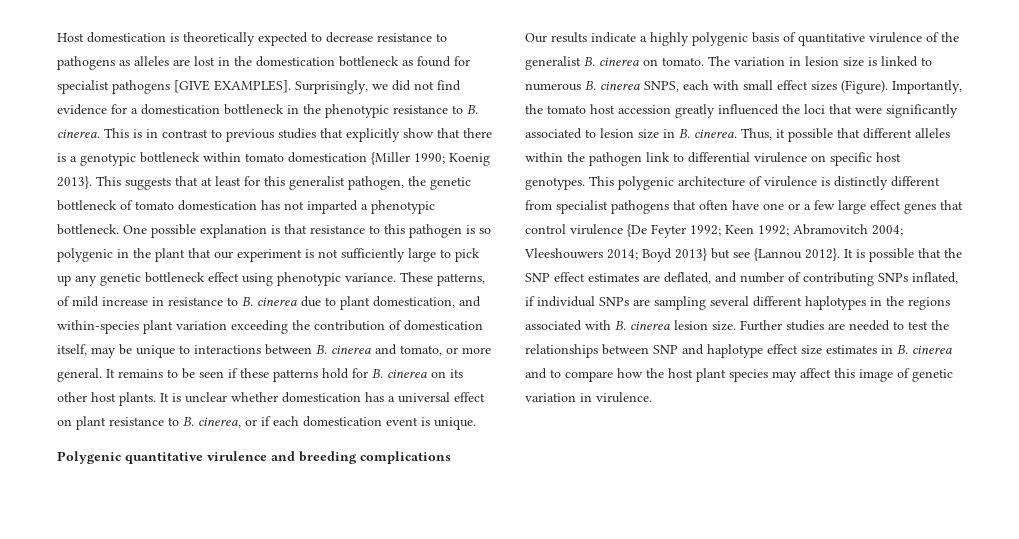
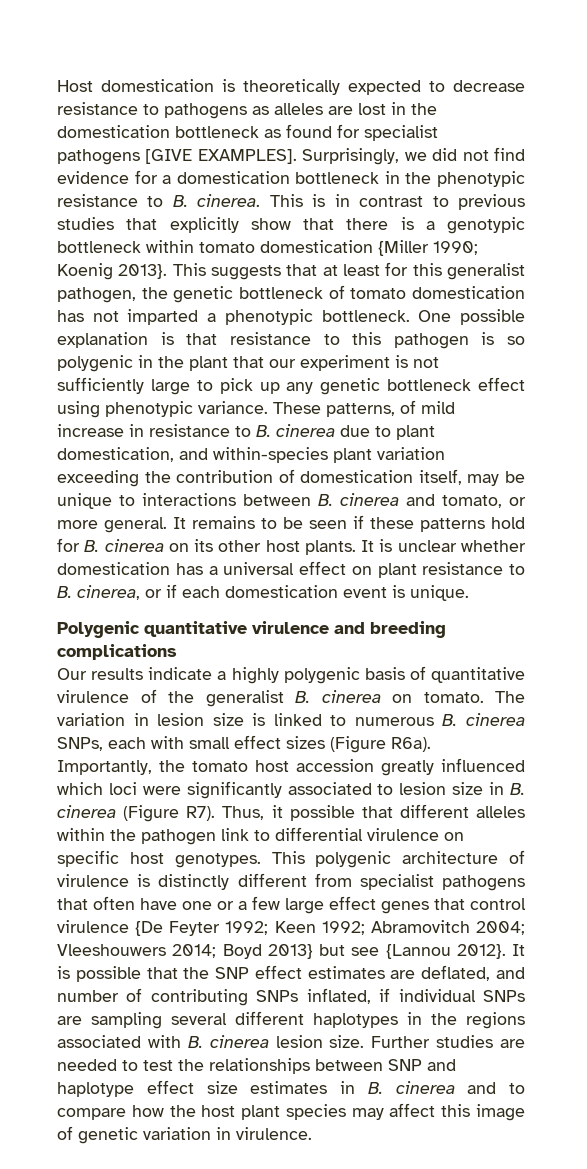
- The variation in lesion size is linked to numerous B. cinerea SNPS, each with small effect sizes (Figure).
+ The variation in lesion size is linked to numerous B. cinerea SNPs, each with small effect sizes (Figure R6a).
- Importantly, the tomato host accession greatly influenced the loci that were significantly associated to lesion size in B. cinerea. Thus, it possible that different alleles within the pathogen link to differential virulence on specific host genotypes.
+ Importantly, the tomato host accession greatly influenced which loci were significantly associated to lesion size in B. cinerea (Figure R7). Thus, it possible that different alleles within the pathogen link to differential virulence on specific host genotypes.

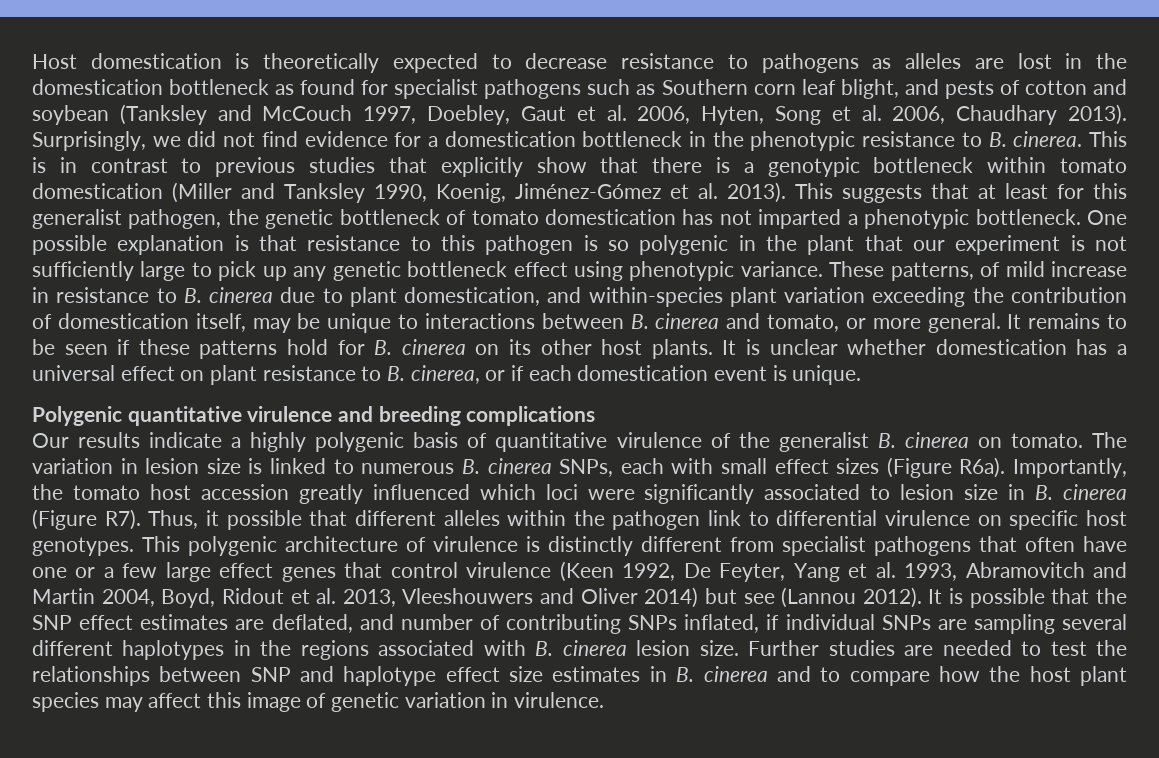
- Host domestication is theoretically expected to decrease resistance to pathogens as alleles are lost in the domestication bottleneck as found for specialist pathogens [GIVE EXAMPLES].
+ Host domestication is theoretically expected to decrease resistance to pathogens as alleles are lost in the domestication bottleneck as found for specialist pathogens such as Southern corn leaf blight, and pests of cotton and soybean (Tanksley and McCouch 1997, Doebley, Gaut et al. 2006, Hyten, Song et al. 2006, Chaudhary 2013).
- This is in contrast to previous studies that explicitly show that there is a genotypic bottleneck within tomato domestication {Miller 1990; Koenig 2013}.
+ This is in contrast to previous studies that explicitly show that there is a genotypic bottleneck within tomato domestication (Miller and Tanksley 1990, Koenig, Jiménez-Gómez et al. 2013).
- This polygenic architecture of virulence is distinctly different from specialist pathogens that often have one or a few large effect genes that control virulence {De Feyter 1992; Keen 1992; Abramovitch 2004; Vleeshouwers 2014; Boyd 2013} but see {Lannou 2012}.
+ This polygenic architecture of virulence is distinctly different from specialist pathogens that often have one or a few large effect genes that control virulence (Keen 1992, De Feyter, Yang et al. 1993, Abramovitch and Martin 2004, Boyd, Ridout et al. 2013, Vleeshouwers and Oliver 2014) but see (Lannou 2012).

